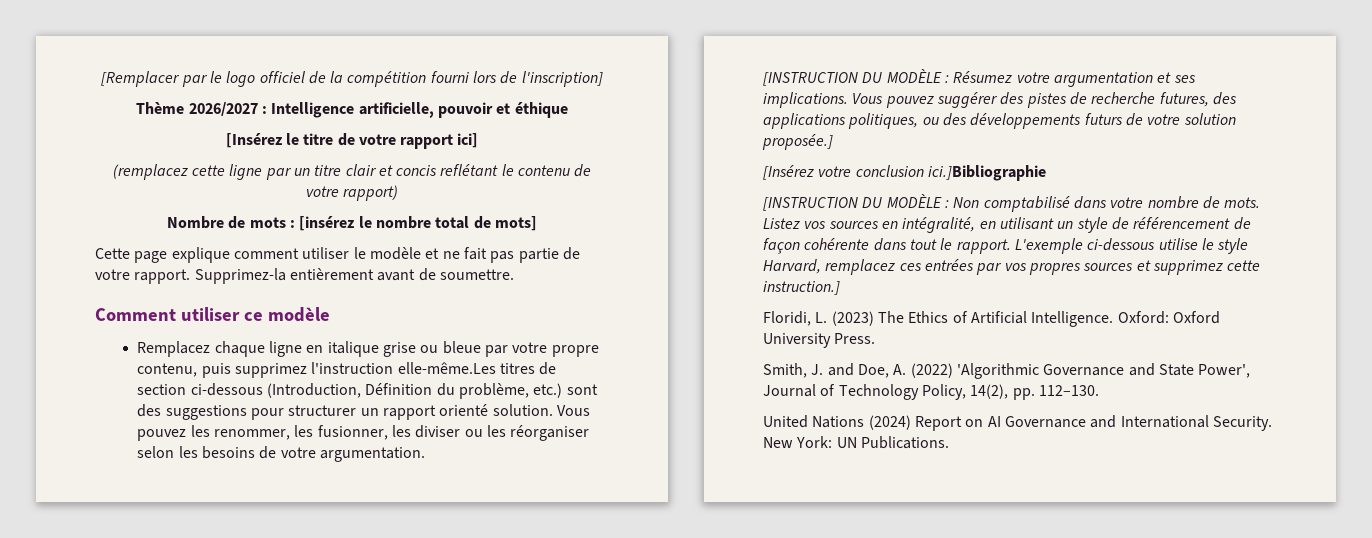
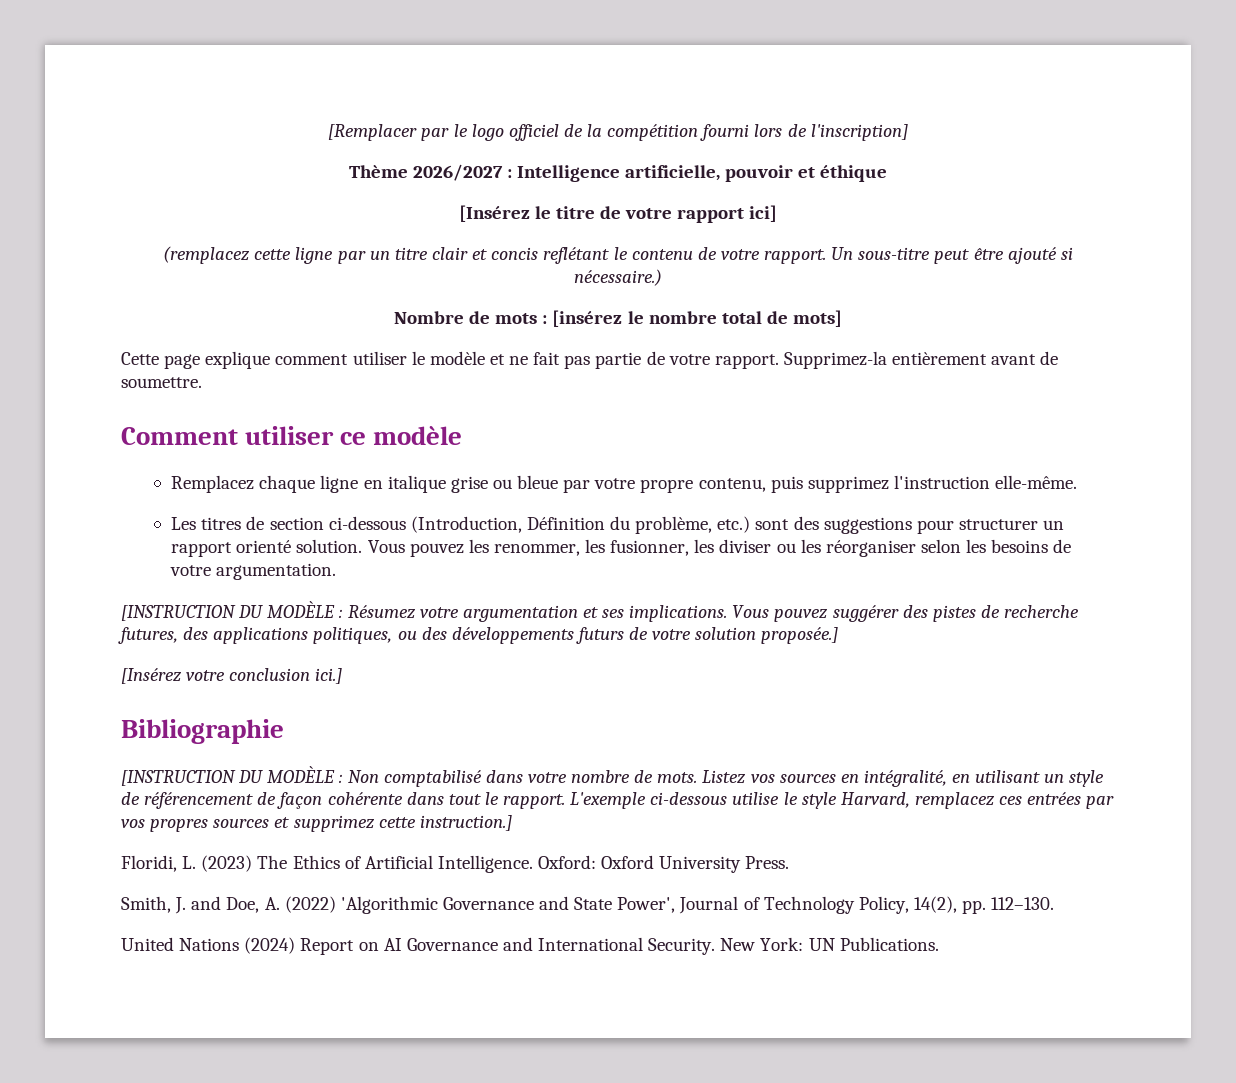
- (remplacez cette ligne par un titre clair et concis reflétant le contenu de votre rapport)
+ (remplacez cette ligne par un titre clair et concis reflétant le contenu de votre rapport. Un sous-titre peut être ajouté si nécessaire.)
- Remplacez chaque ligne en italique grise ou bleue par votre propre contenu, puis supprimez l'instruction elle-même.Les titres de section ci-dessous (Introduction, Définition du problème, etc.) sont des suggestions pour structurer un rapport orienté solution.
+ Remplacez chaque ligne en italique grise ou bleue par votre propre contenu, puis supprimez l'instruction elle-même.
+ Les titres de section ci-dessous (Introduction, Définition du problème, etc.) sont des suggestions pour structurer un rapport orienté solution.
- [Insérez votre conclusion ici.]Bibliographie
+ [Insérez votre conclusion ici.]
+ Bibliographie

